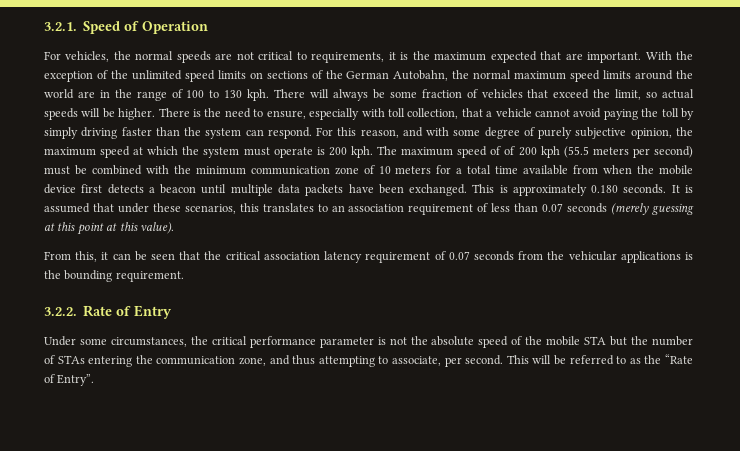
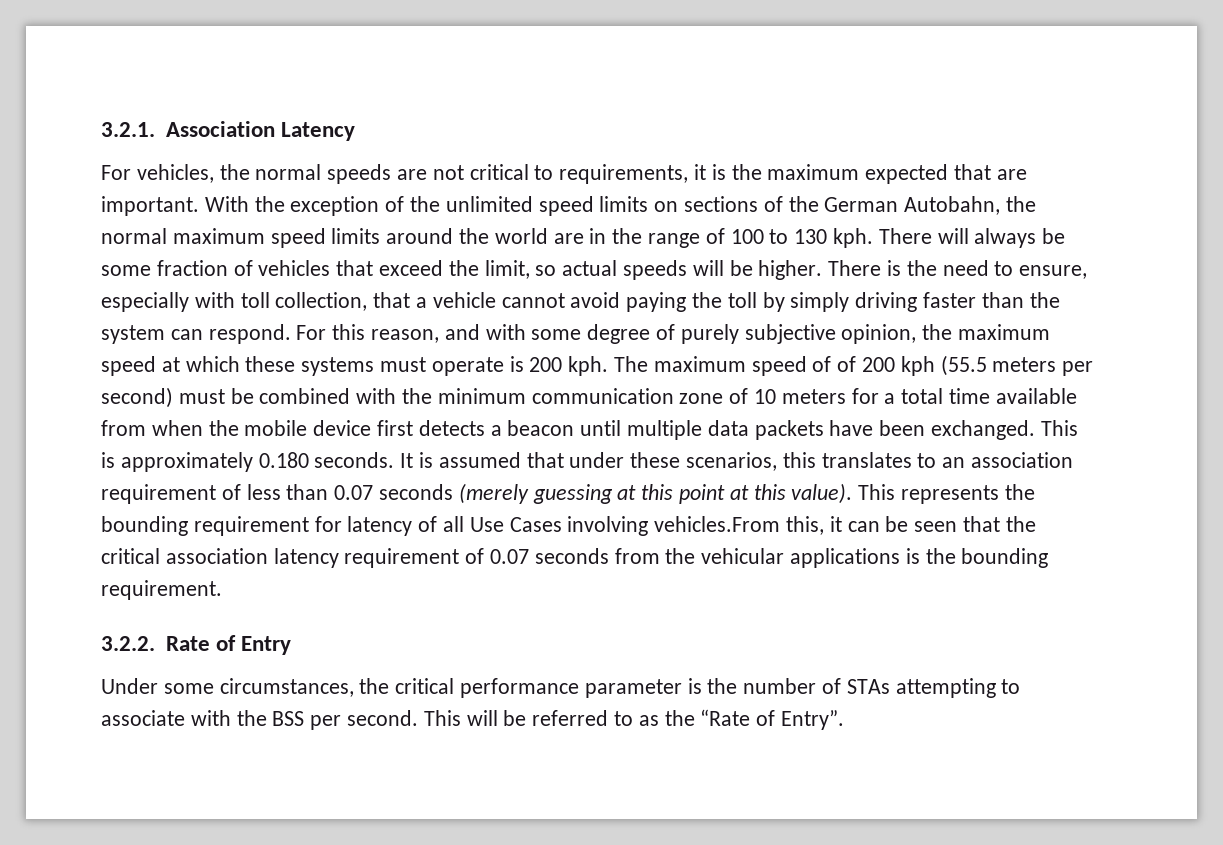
- 3.2.1. Speed of Operation
+ 3.2.1. Association Latency
- For this reason, and with some degree of purely subjective opinion, the maximum speed at which the system must operate is 200 kph.
+ For this reason, and with some degree of purely subjective opinion, the maximum speed at which these systems must operate is 200 kph.
- It is assumed that under these scenarios, this translates to an association requirement of less than 0.07 seconds (merely guessing at this point at this value).
- From this, it can be seen that the critical association latency requirement of 0.07 seconds from the vehicular applications is the bounding requirement.
+ It is assumed that under these scenarios, this translates to an association requirement of less than 0.07 seconds (merely guessing at this point at this value). This represents the bounding requirement for latency of all Use Cases involving vehicles.From this, it can be seen that the critical association latency requirement of 0.07 seconds from the vehicular applications is the bounding requirement.
- Under some circumstances, the critical performance parameter is not the absolute speed of the mobile STA but the number of STAs entering the communication zone, and thus attempting to associate, per second.
+ Under some circumstances, the critical performance parameter is the number of STAs attempting to associate with the BSS per second.

